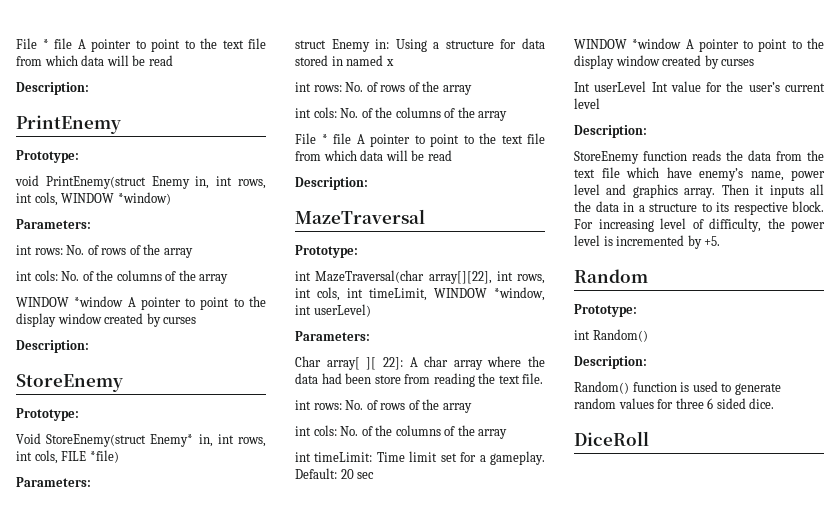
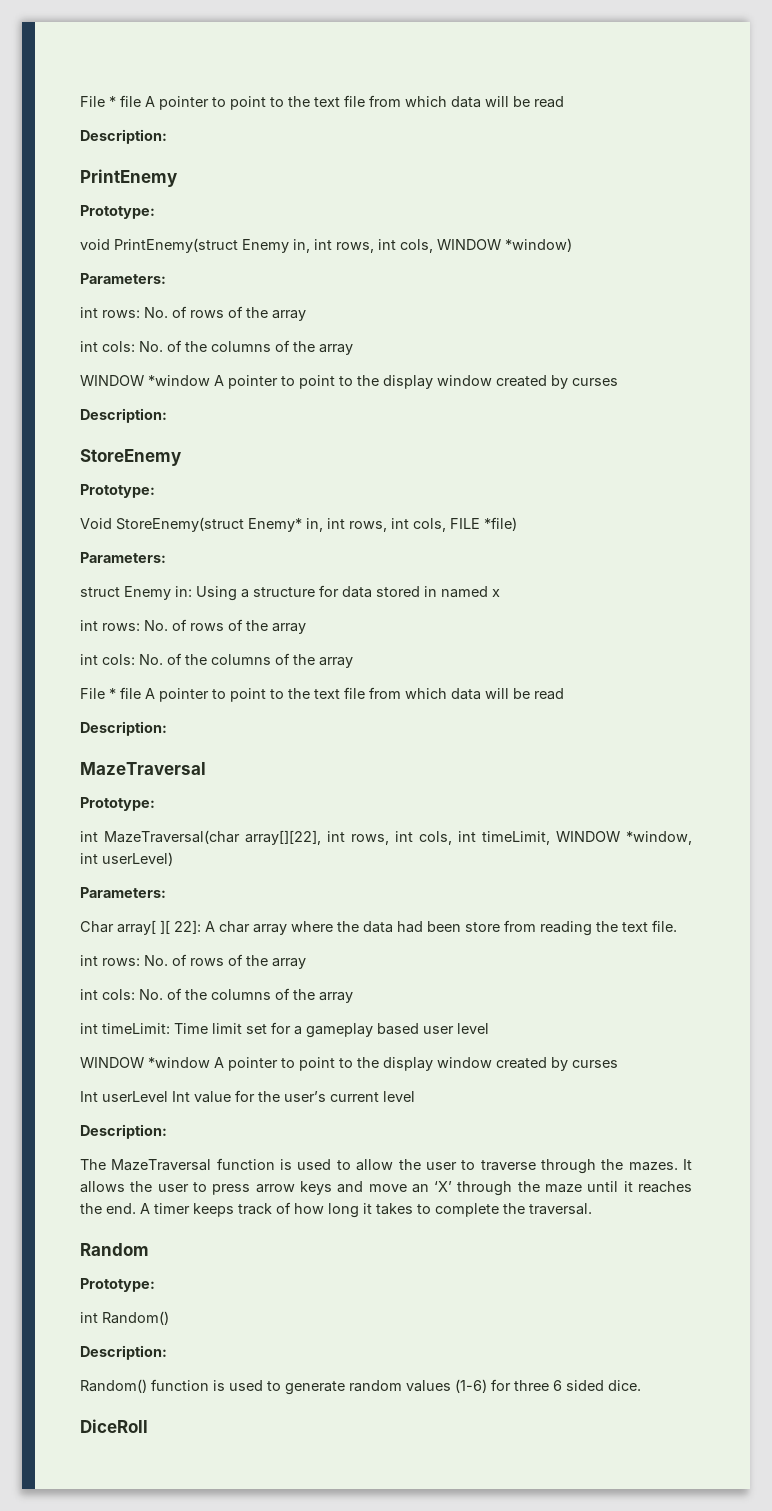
- int timeLimit: Time limit set for a gameplay. Default: 20 sec
+ int timeLimit: Time limit set for a gameplay based user level
- StoreEnemy function reads the data from the text file which have enemy’s name, power level and graphics array. Then it inputs all the data in a structure to its respective block. For increasing level of difficulty, the power level is incremented by +5.
+ The MazeTraversal function is used to allow the user to traverse through the mazes. It allows the user to press arrow keys and move an ‘X’ through the maze until it reaches the end. A timer keeps track of how long it takes to complete the traversal.
- Random() function is used to generate random values for three 6 sided dice.
+ Random() function is used to generate random values (1-6) for three 6 sided dice.

